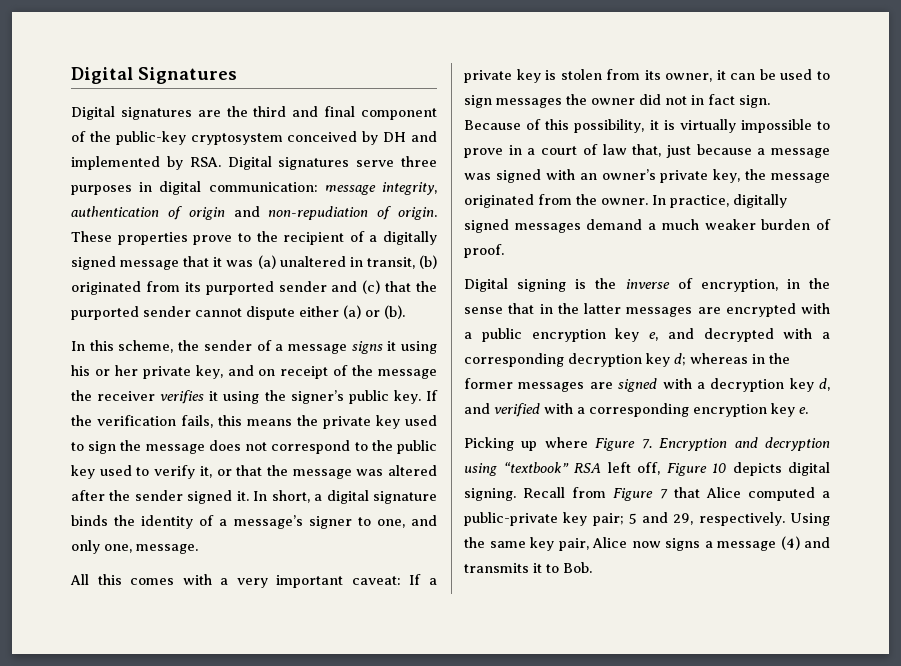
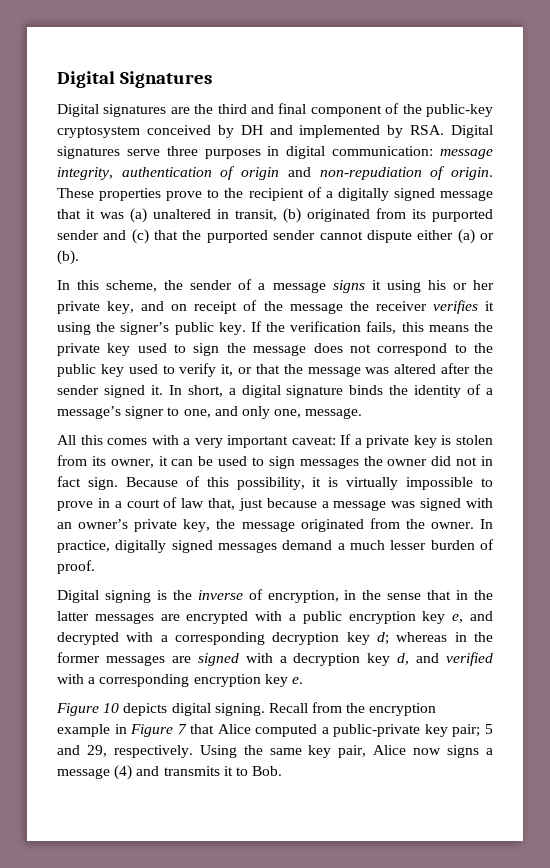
- In practice, digitally signed messages demand a much weaker burden of proof.
+ In practice, digitally signed messages demand a much lesser burden of proof.
- Picking up where Figure 7. Encryption and decryption using “textbook” RSA left off, Figure 10 depicts digital signing.
+ Figure 10 depicts digital signing.
- Recall from Figure 7 that Alice computed a public-private key pair; 5 and 29, respectively.
+ Recall from the encryption example in Figure 7 that Alice computed a public-private key pair; 5 and 29, respectively.

